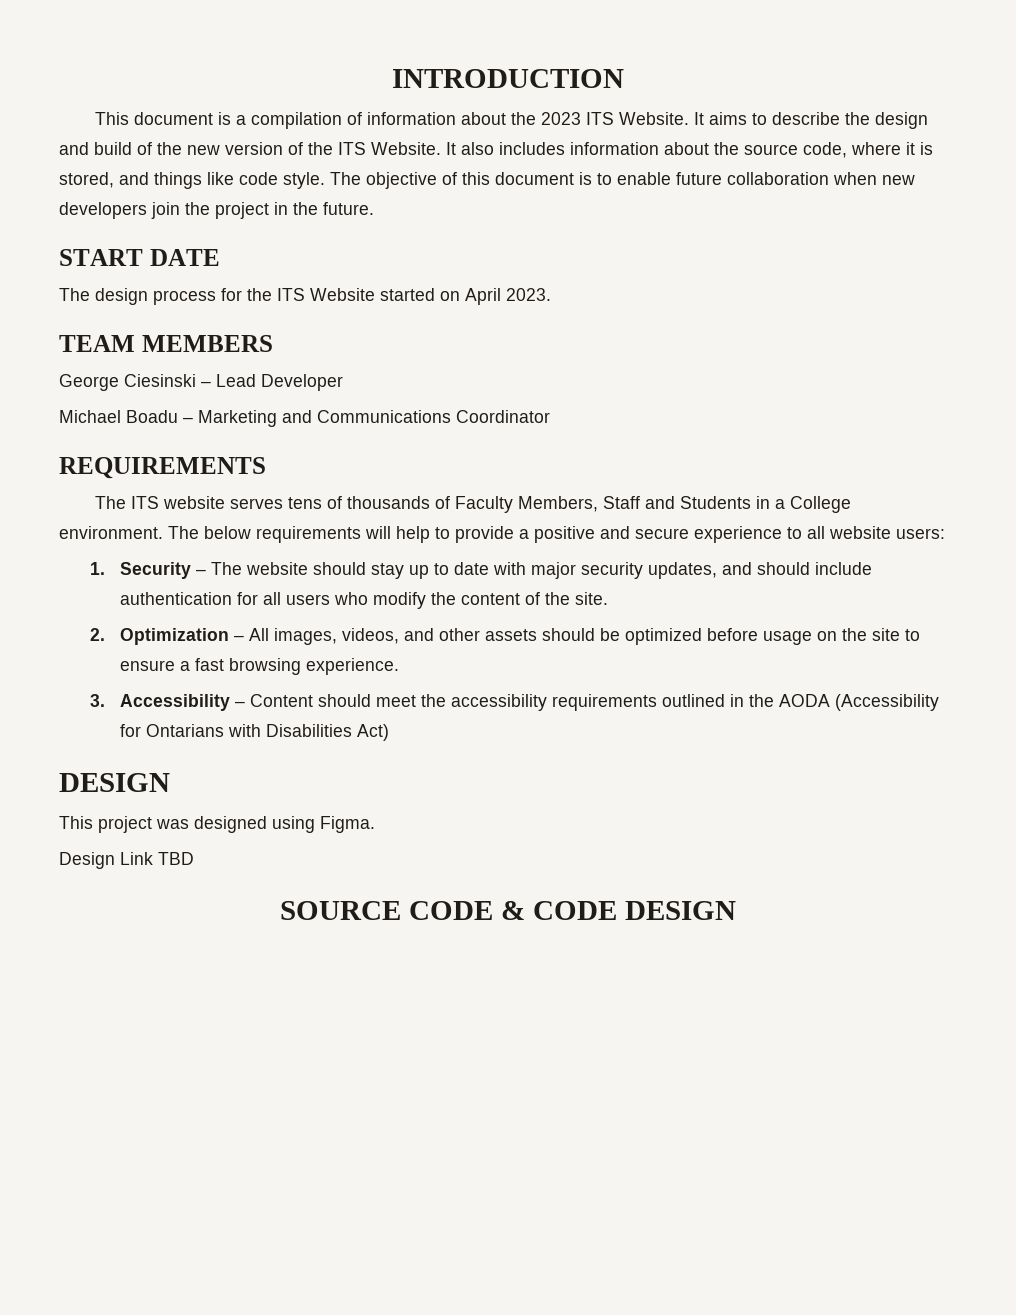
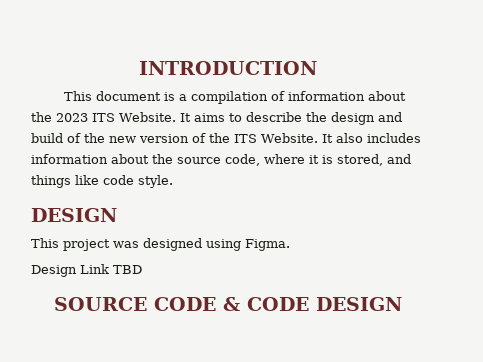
- The objective of this document is to enable future collaboration when new developers join the project in the future.
- START DATE
- The design process for the ITS Website started on April 2023.
- TEAM MEMBERS
- George Ciesinski – Lead Developer
- Michael Boadu – Marketing and Communications Coordinator
- REQUIREMENTS
- The ITS website serves tens of thousands of Faculty Members, Staff and Students in a College environment. The below requirements will help to provide a positive and secure experience to all website users:
- 1. Security – The website should stay up to date with major security updates, and should include authentication for all users who modify the content of the site.
- 2. Optimization – All images, videos, and other assets should be optimized before usage on the site to ensure a fast browsing experience.
- 3. Accessibility – Content should meet the accessibility requirements outlined in the AODA (Accessibility for Ontarians with Disabilities Act)

